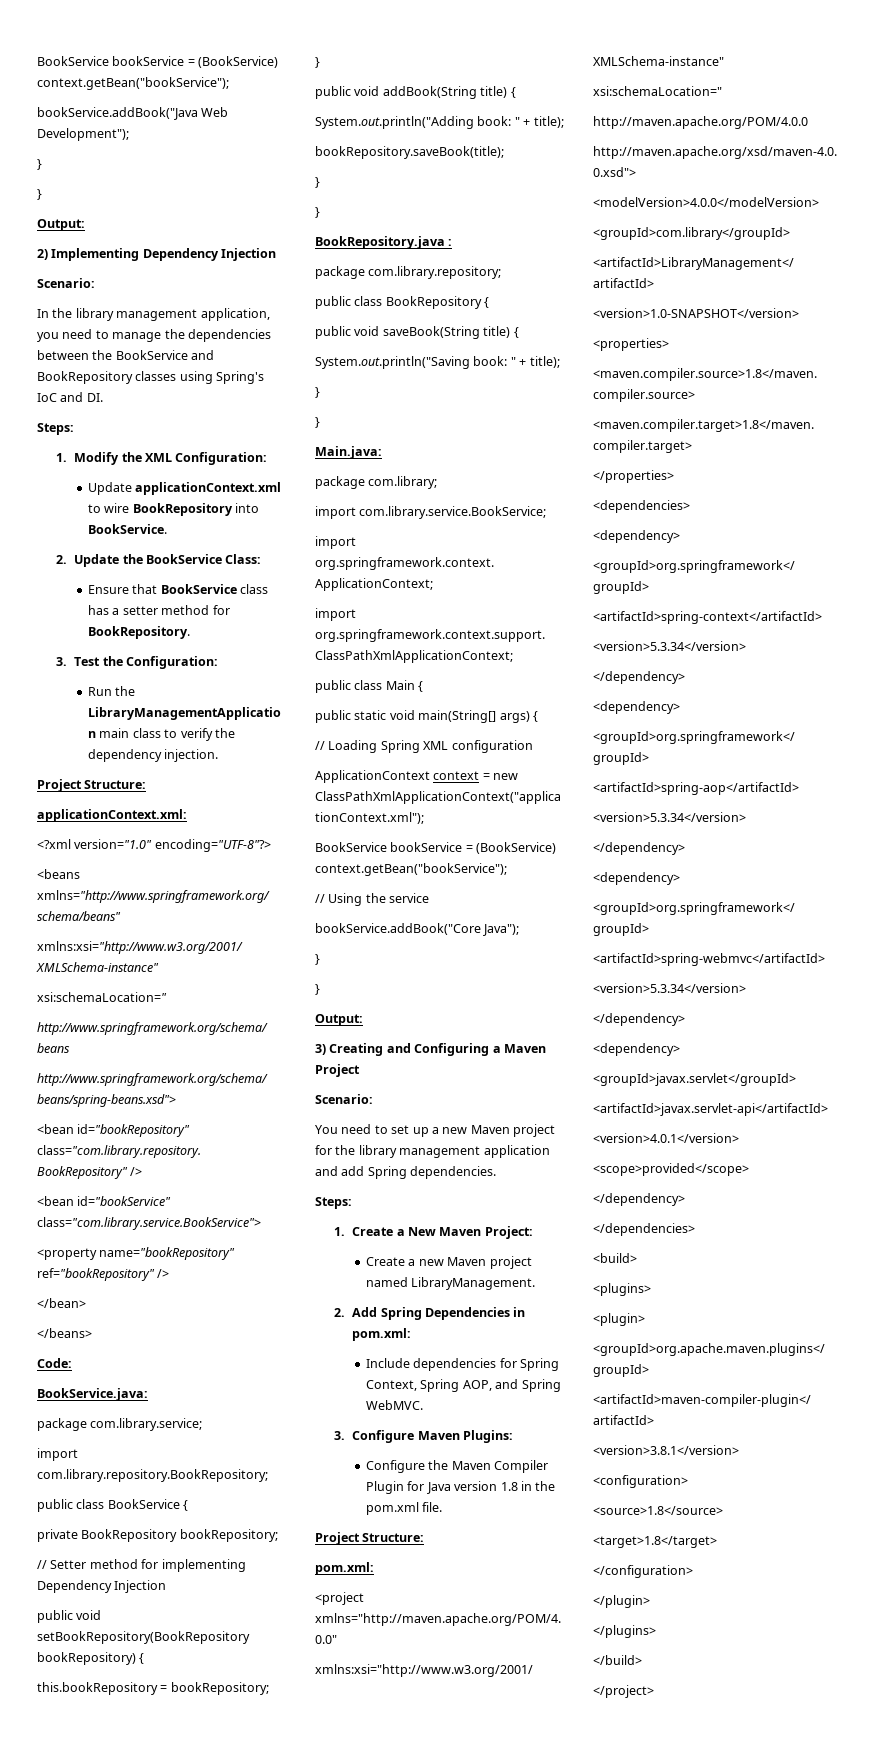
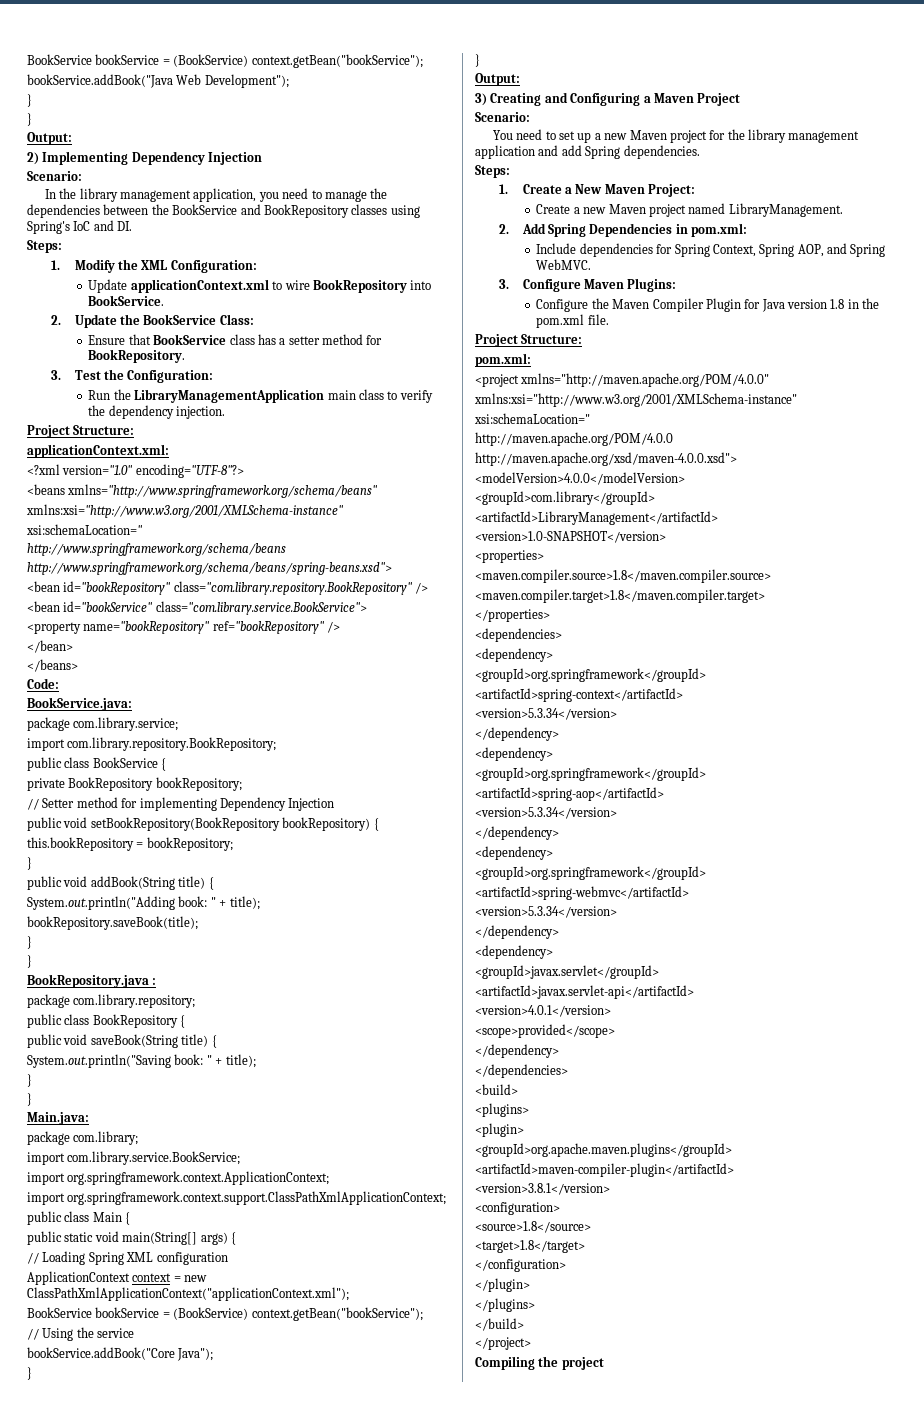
+ Compiling the project

